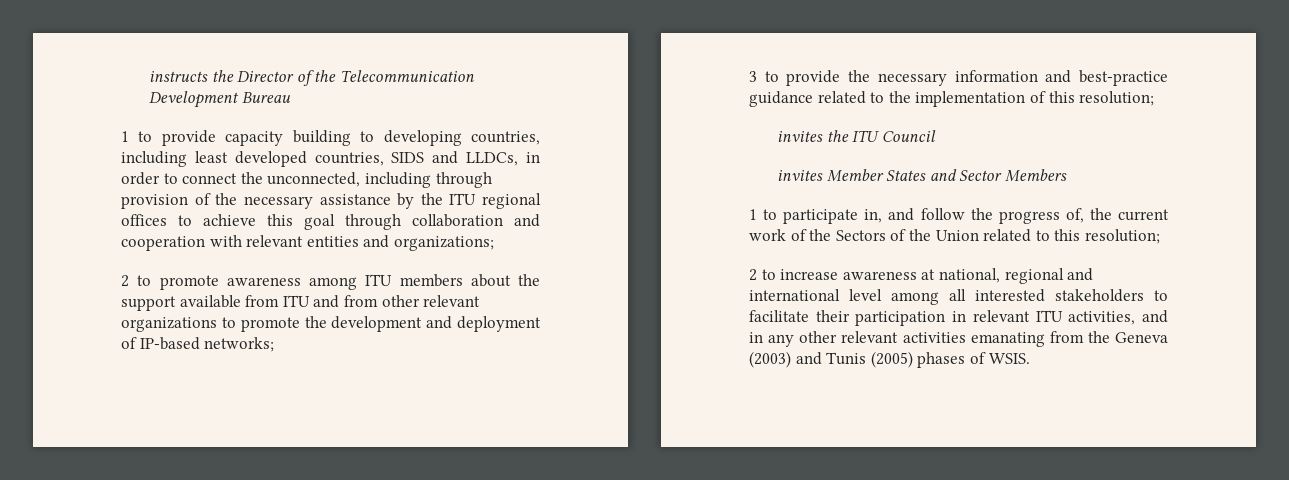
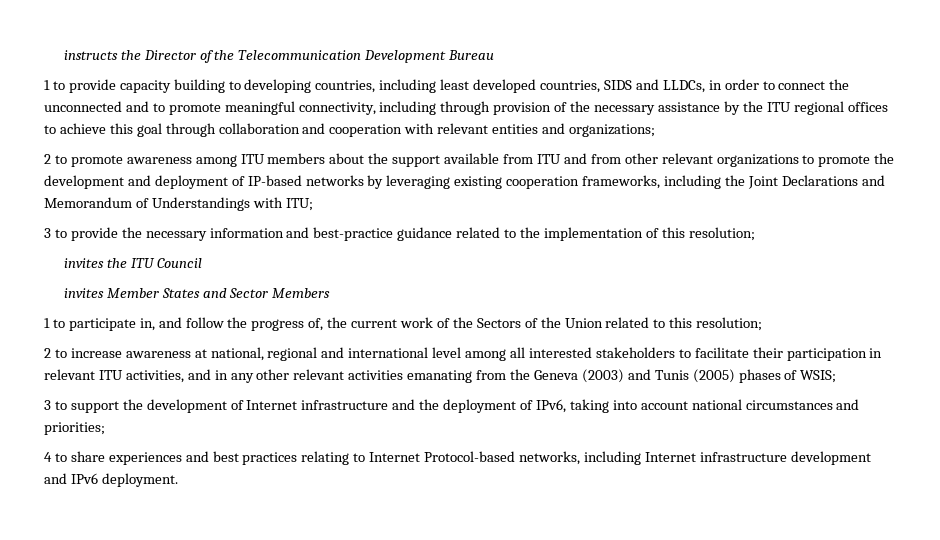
- 1 to provide capacity building to developing countries, including least developed countries, SIDS and LLDCs, in order to connect the unconnected, including through provision of the necessary assistance by the ITU regional offices to achieve this goal through collaboration and cooperation with relevant entities and organizations;
+ 1 to provide capacity building to developing countries, including least developed countries, SIDS and LLDCs, in order to connect the unconnected and to promote meaningful connectivity, including through provision of the necessary assistance by the ITU regional offices to achieve this goal through collaboration and cooperation with relevant entities and organizations;
- 2 to promote awareness among ITU members about the support available from ITU and from other relevant organizations to promote the development and deployment of IP-based networks;
+ 2 to promote awareness among ITU members about the support available from ITU and from other relevant organizations to promote the development and deployment of IP-based networks by leveraging existing cooperation frameworks, including the Joint Declarations and Memorandum of Understandings with ITU;
- 2 to increase awareness at national, regional and international level among all interested stakeholders to facilitate their participation in relevant ITU activities, and in any other relevant activities emanating from the Geneva (2003) and Tunis (2005) phases of WSIS.
+ 2 to increase awareness at national, regional and international level among all interested stakeholders to facilitate their participation in relevant ITU activities, and in any other relevant activities emanating from the Geneva (2003) and Tunis (2005) phases of WSIS;
+ 3 to support the development of Internet infrastructure and the deployment of IPv6, taking into account national circumstances and priorities;
+ 4 to share experiences and best practices relating to Internet Protocol-based networks, including Internet infrastructure development and IPv6 deployment.

